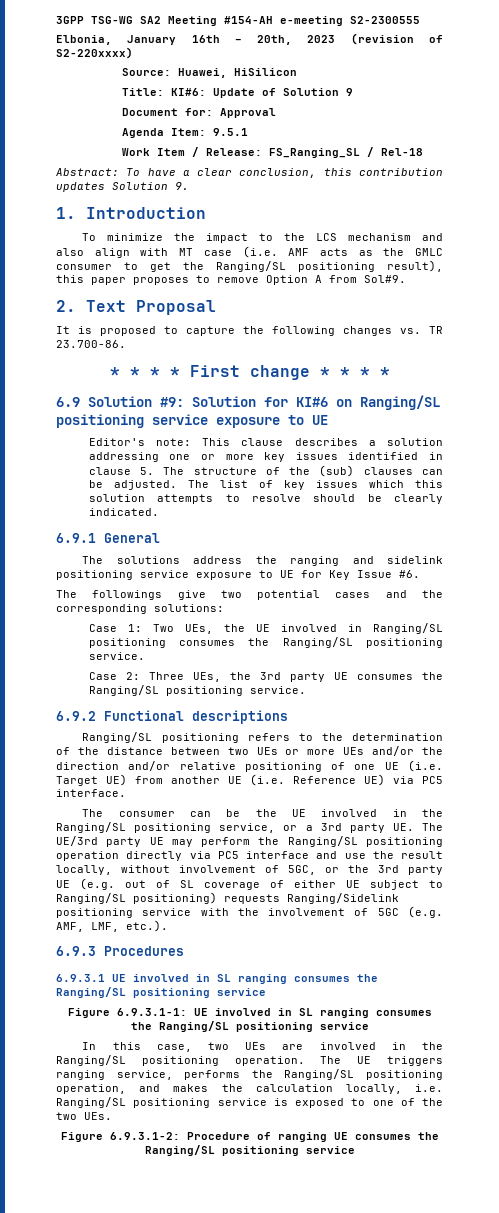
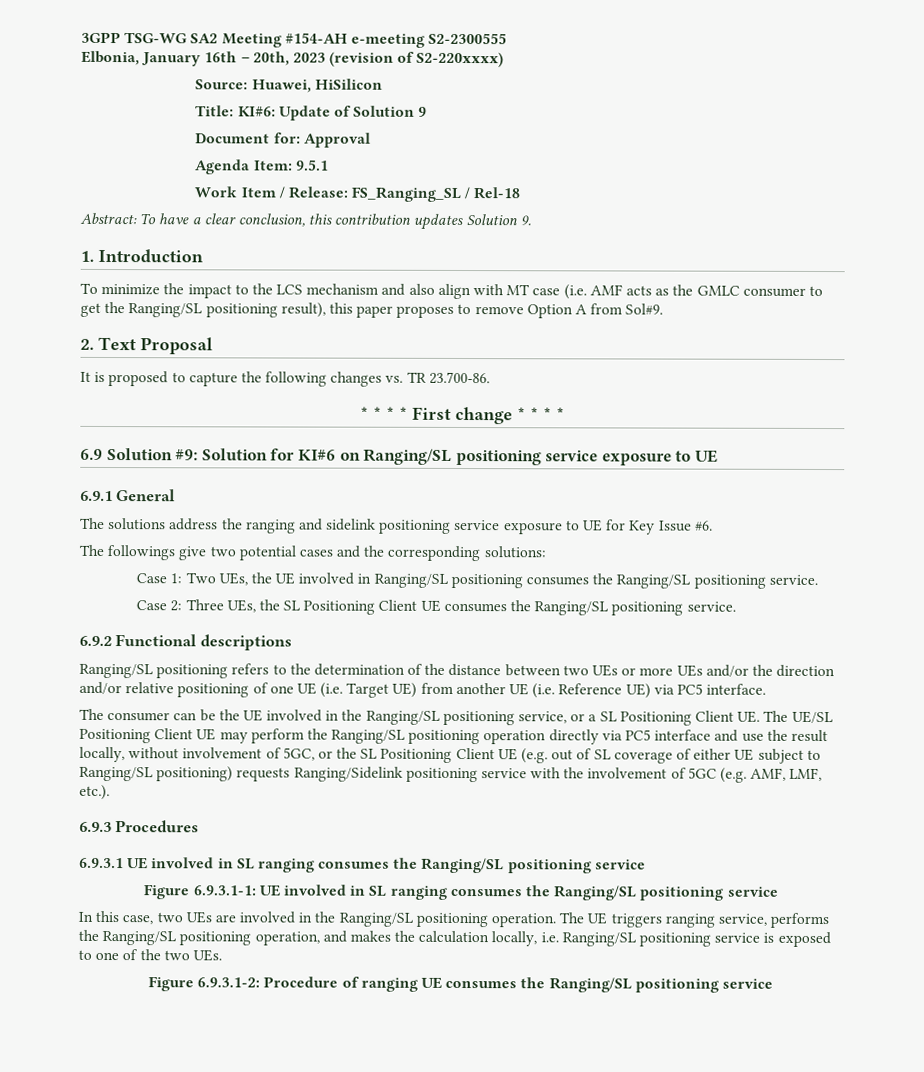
- Editor's note: This clause describes a solution addressing one or more key issues identified in clause 5. The structure of the (sub) clauses can be adjusted. The list of key issues which this solution attempts to resolve should be clearly indicated.
- Case 2: Three UEs, the 3rd party UE consumes the Ranging/SL positioning service.
+ Case 2: Three UEs, the SL Positioning Client UE consumes the Ranging/SL positioning service.
- The consumer can be the UE involved in the Ranging/SL positioning service, or a 3rd party UE. The UE/3rd party UE may perform the Ranging/SL positioning operation directly via PC5 interface and use the result locally, without involvement of 5GC, or the 3rd party UE (e.g. out of SL coverage of either UE subject to Ranging/SL positioning) requests Ranging/Sidelink positioning service with the involvement of 5GC (e.g. AMF, LMF, etc.).
+ The consumer can be the UE involved in the Ranging/SL positioning service, or a SL Positioning Client UE. The UE/SL Positioning Client UE may perform the Ranging/SL positioning operation directly via PC5 interface and use the result locally, without involvement of 5GC, or the SL Positioning Client UE (e.g. out of SL coverage of either UE subject to Ranging/SL positioning) requests Ranging/Sidelink positioning service with the involvement of 5GC (e.g. AMF, LMF, etc.).

